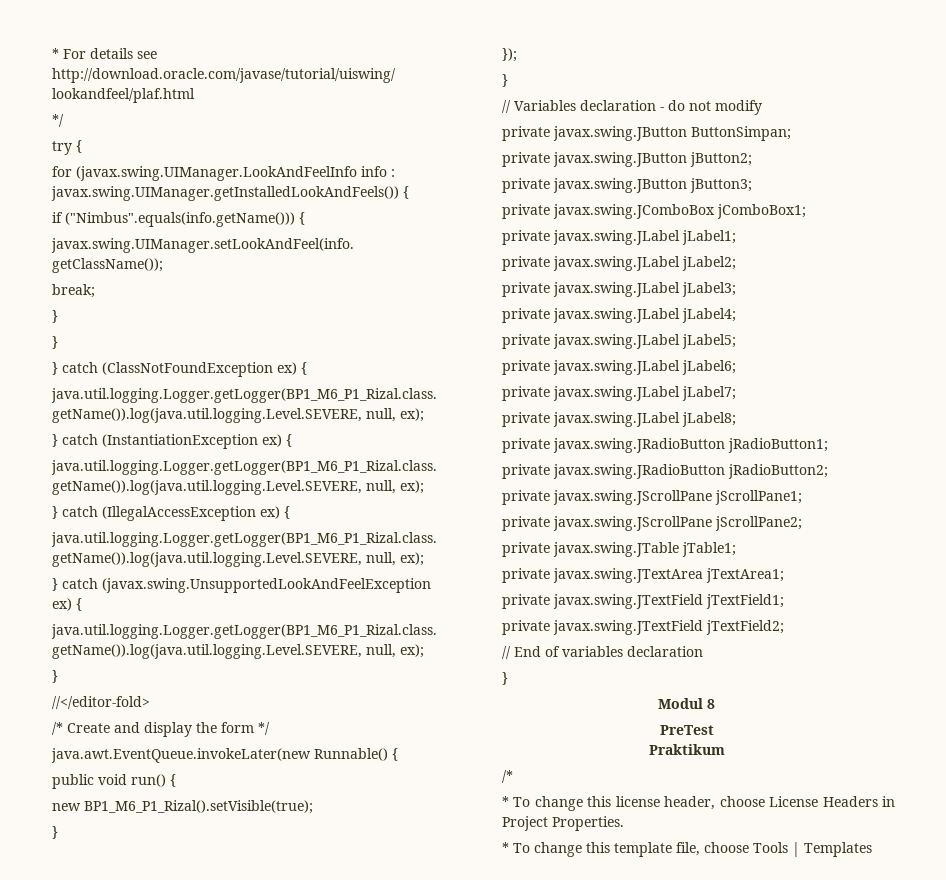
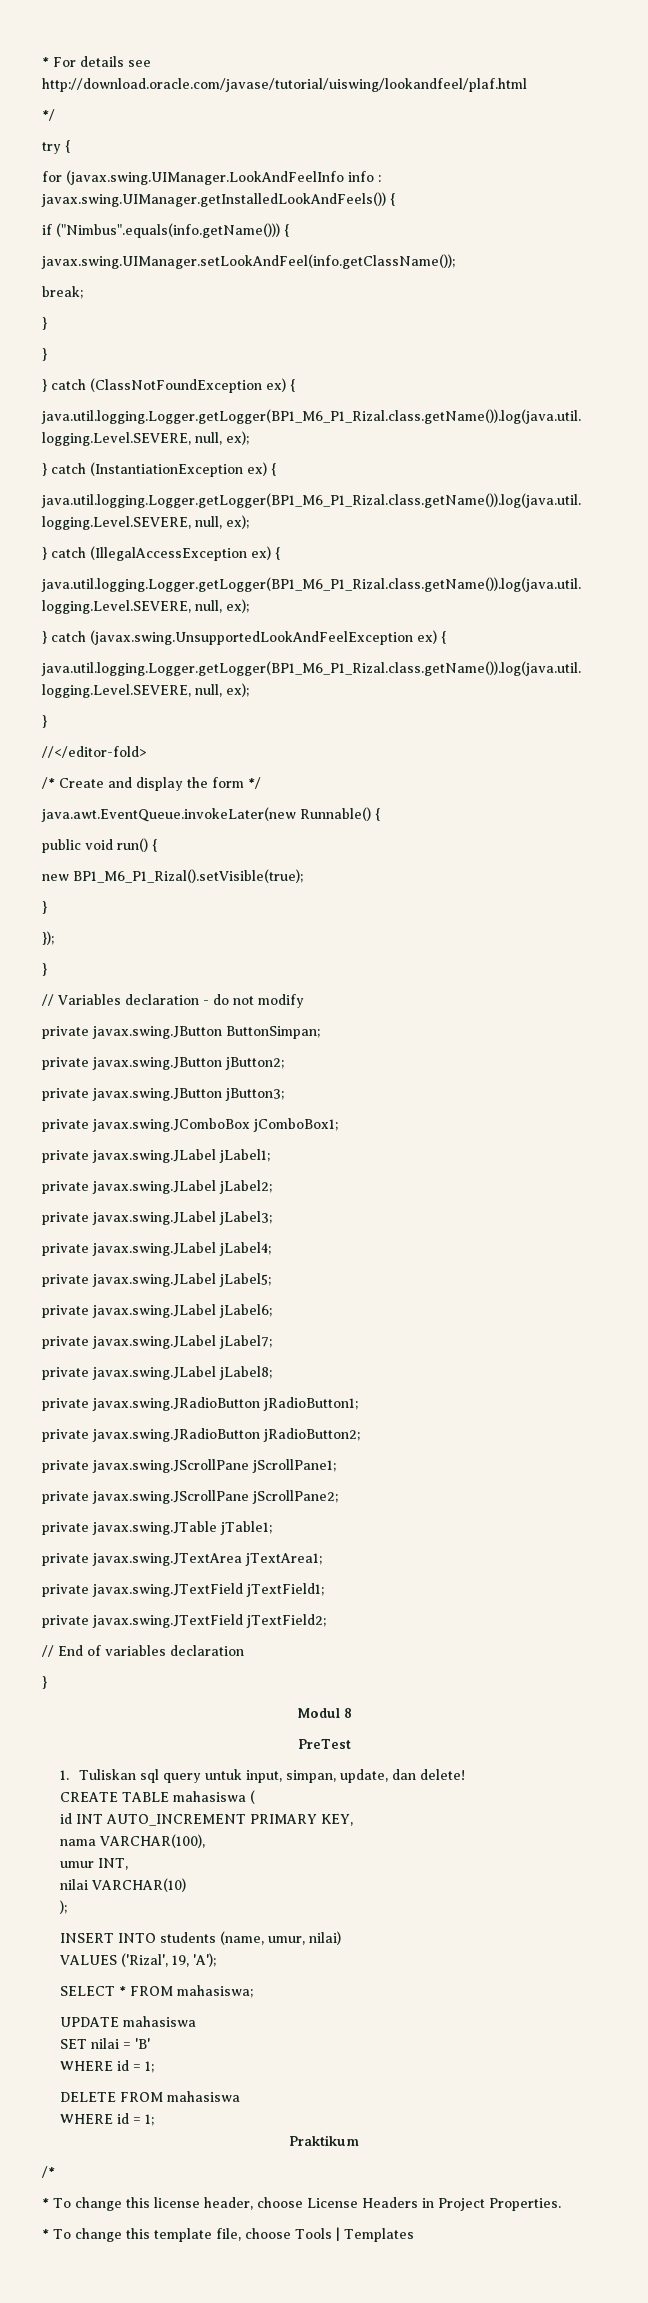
+ 1. Tuliskan sql query untuk input, simpan, update, dan delete!
+ CREATE TABLE mahasiswa (
+ id INT AUTO_INCREMENT PRIMARY KEY,
+ nama VARCHAR(100),
+ umur INT,
+ nilai VARCHAR(10)
+ );
+ INSERT INTO students (name, umur, nilai)
+ VALUES ('Rizal', 19, 'A');
+ SELECT * FROM mahasiswa;
+ UPDATE mahasiswa
+ SET nilai = 'B'
+ WHERE id = 1;
+ DELETE FROM mahasiswa
+ WHERE id = 1;

